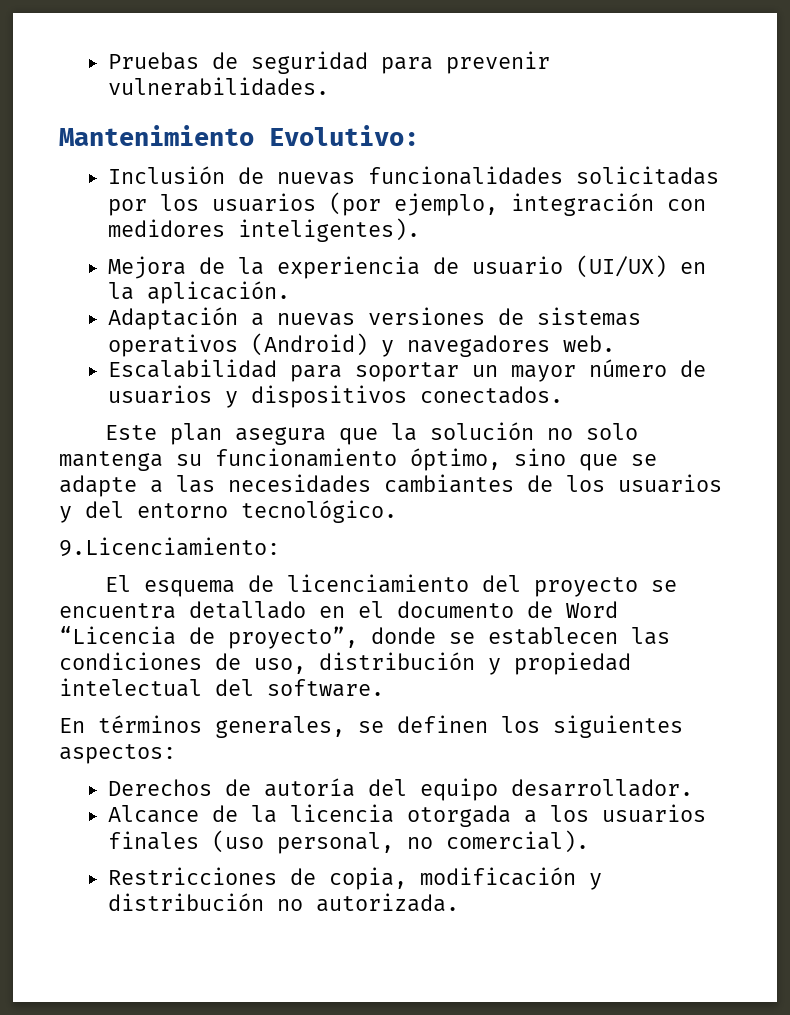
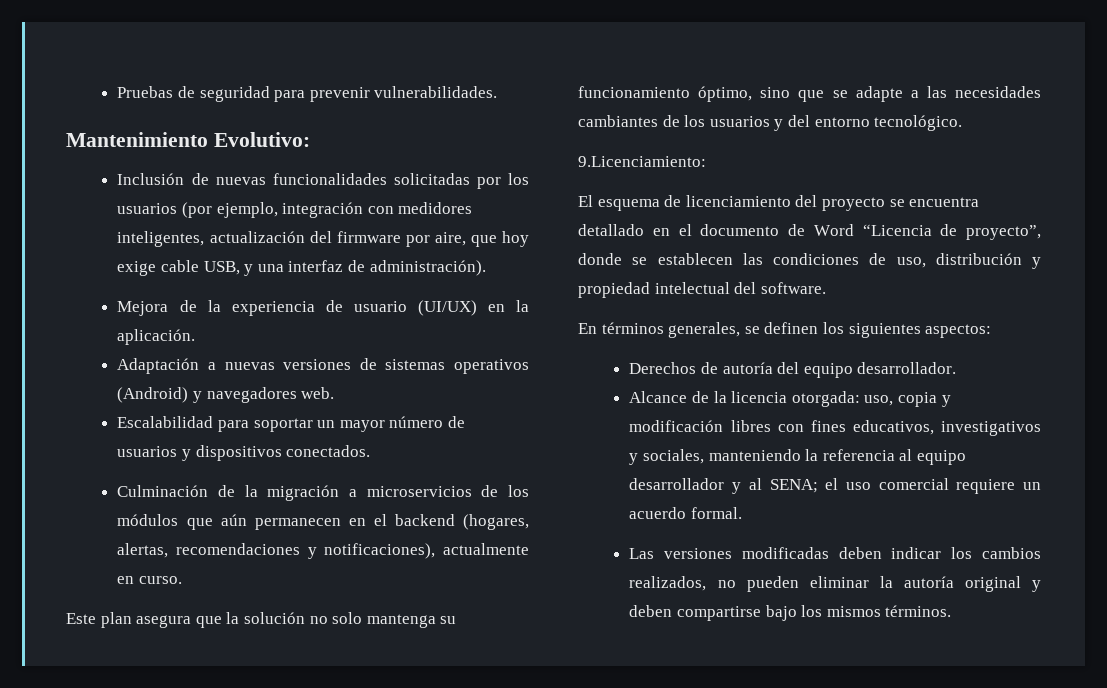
- Inclusión de nuevas funcionalidades solicitadas por los usuarios (por ejemplo, integración con medidores inteligentes).
+ Inclusión de nuevas funcionalidades solicitadas por los usuarios (por ejemplo, integración con medidores inteligentes, actualización del firmware por aire, que hoy exige cable USB, y una interfaz de administración).
+ Culminación de la migración a microservicios de los módulos que aún permanecen en el backend (hogares, alertas, recomendaciones y notificaciones), actualmente en curso.
- Alcance de la licencia otorgada a los usuarios finales (uso personal, no comercial).
- Restricciones de copia, modificación y distribución no autorizada.
+ Alcance de la licencia otorgada: uso, copia y modificación libres con fines educativos, investigativos y sociales, manteniendo la referencia al equipo desarrollador y al SENA; el uso comercial requiere un acuerdo formal.
+ Las versiones modificadas deben indicar los cambios realizados, no pueden eliminar la autoría original y deben compartirse bajo los mismos términos.

